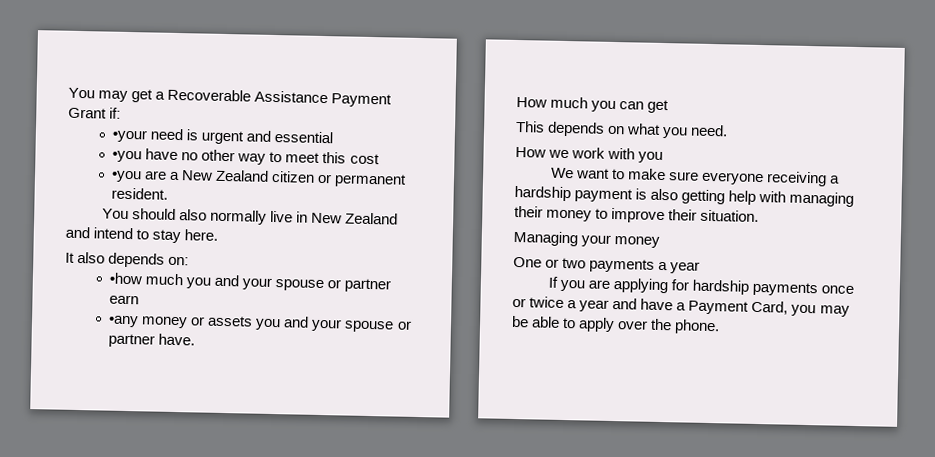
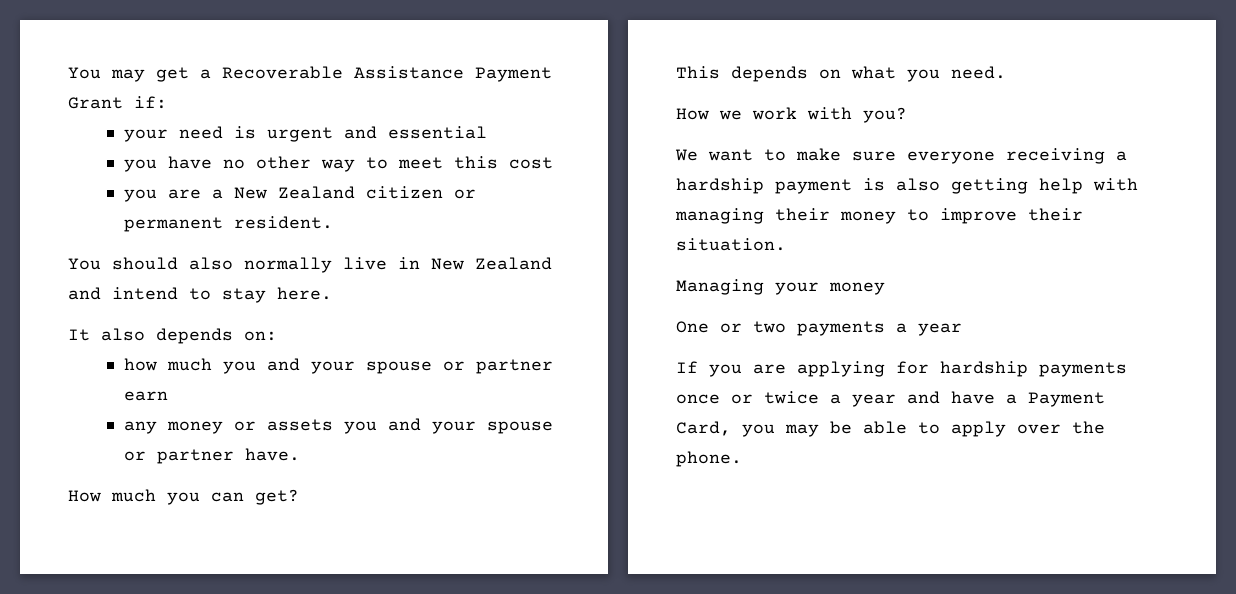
- •your need is urgent and essential
+ your need is urgent and essential
- •you have no other way to meet this cost
+ you have no other way to meet this cost
- •you are a New Zealand citizen or permanent resident.
+ you are a New Zealand citizen or permanent resident.
- •how much you and your spouse or partner earn
+ how much you and your spouse or partner earn
- •any money or assets you and your spouse or partner have.
+ any money or assets you and your spouse or partner have.
- How much you can get
+ How much you can get?
- How we work with you
+ How we work with you?

